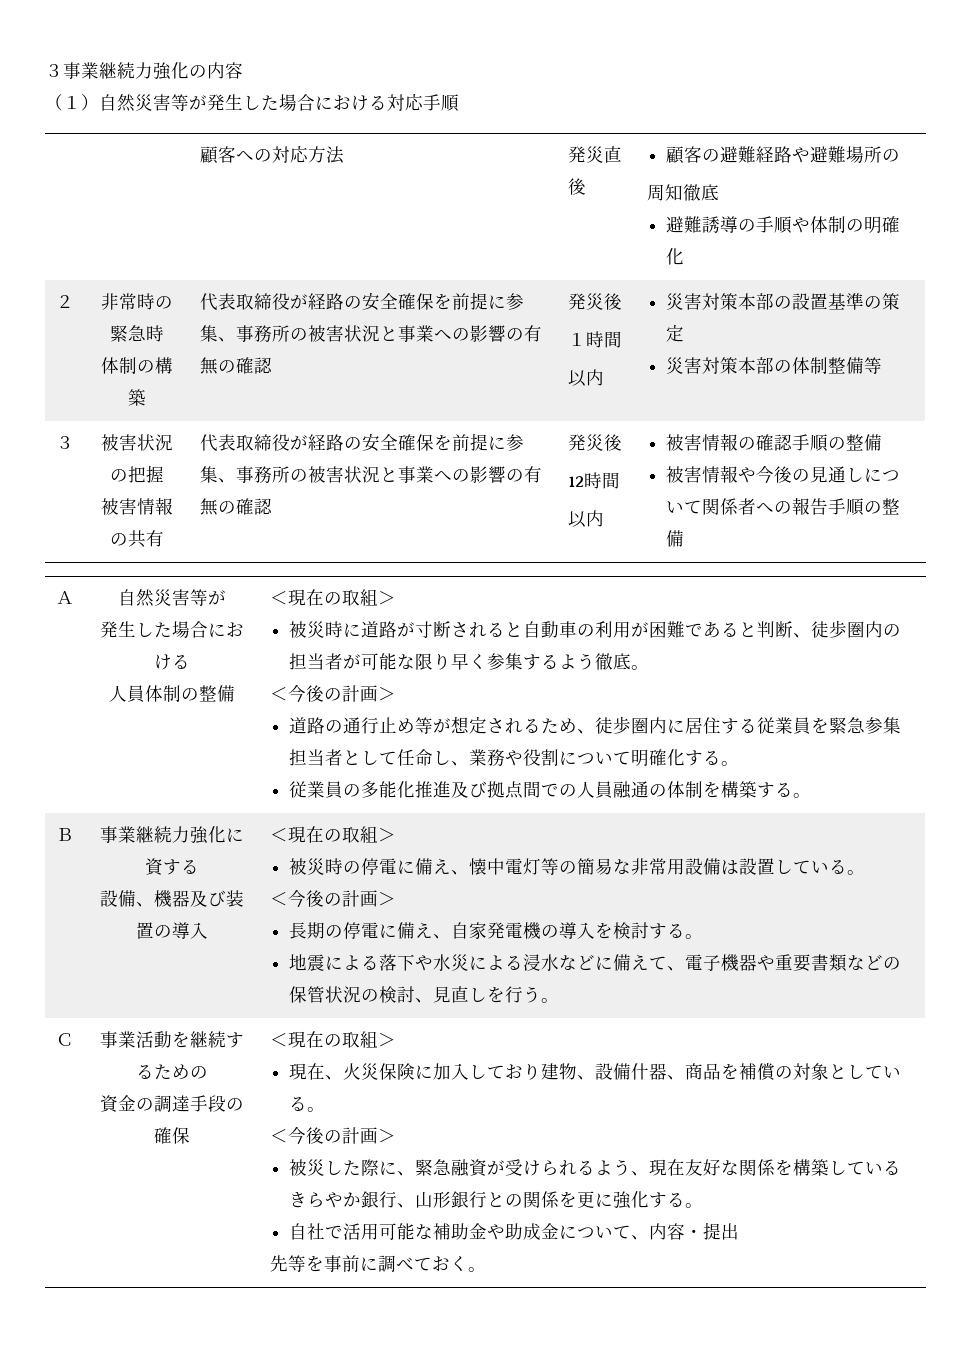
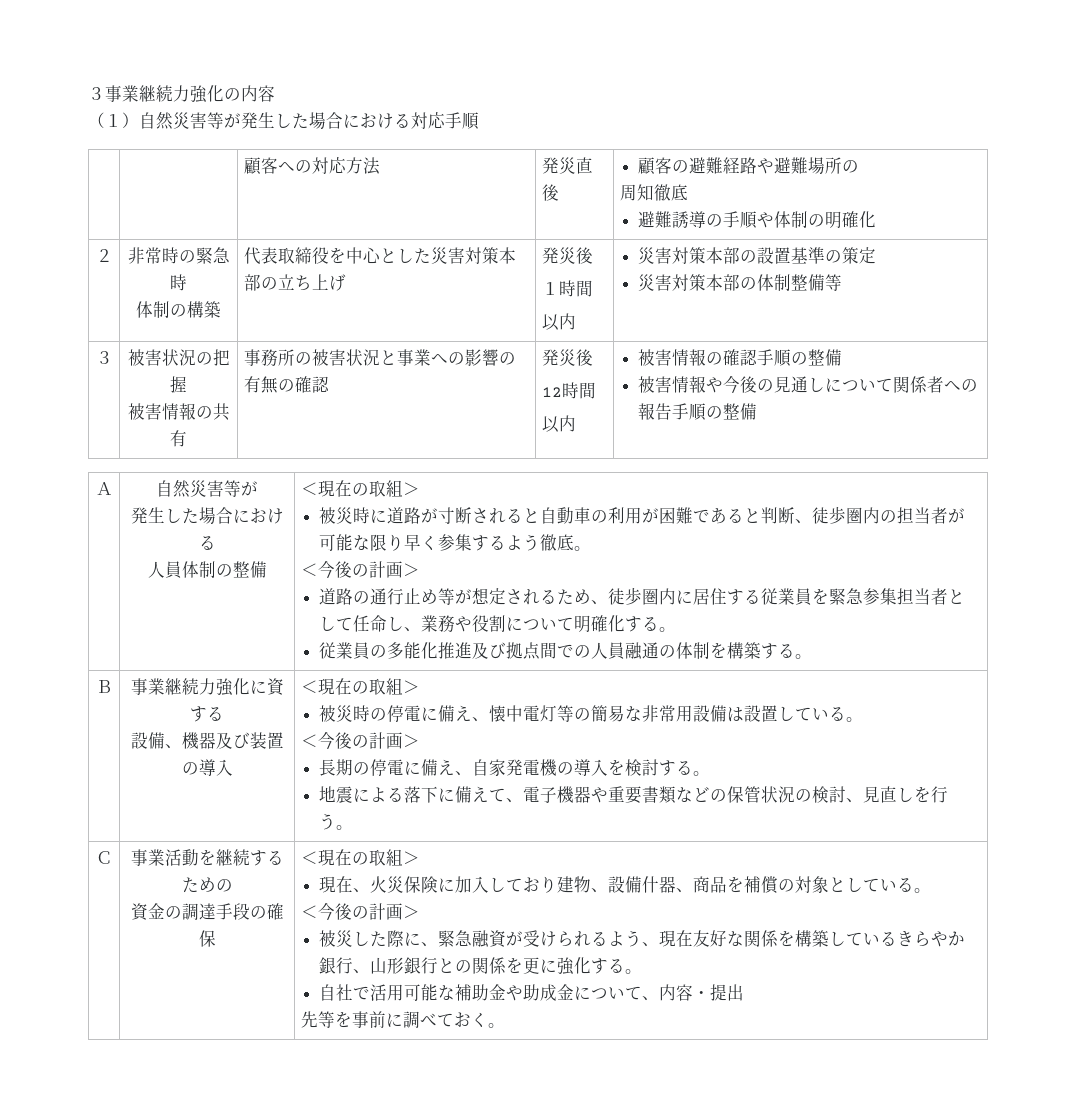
- 体制の構築 | 代表取締役が経路の安全確保を前提に参集、事務所の被害状況と事業への影響の有無の確認
+ 体制の構築 | 代表取締役を中心とした災害対策本部の立ち上げ
- 被害情報の共有 | 代表取締役が経路の安全確保を前提に参集、事務所の被害状況と事業への影響の有無の確認
+ 被害情報の共有 | 事務所の被害状況と事業への影響の有無の確認
- 地震による落下や水災による浸水などに備えて、電子機器や重要書類などの保管状況の検討、見直しを行う。
+ 地震による落下に備えて、電子機器や重要書類などの保管状況の検討、見直しを行う。

